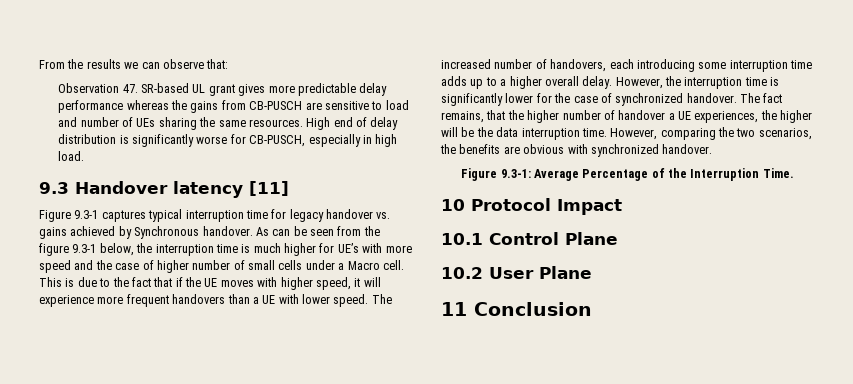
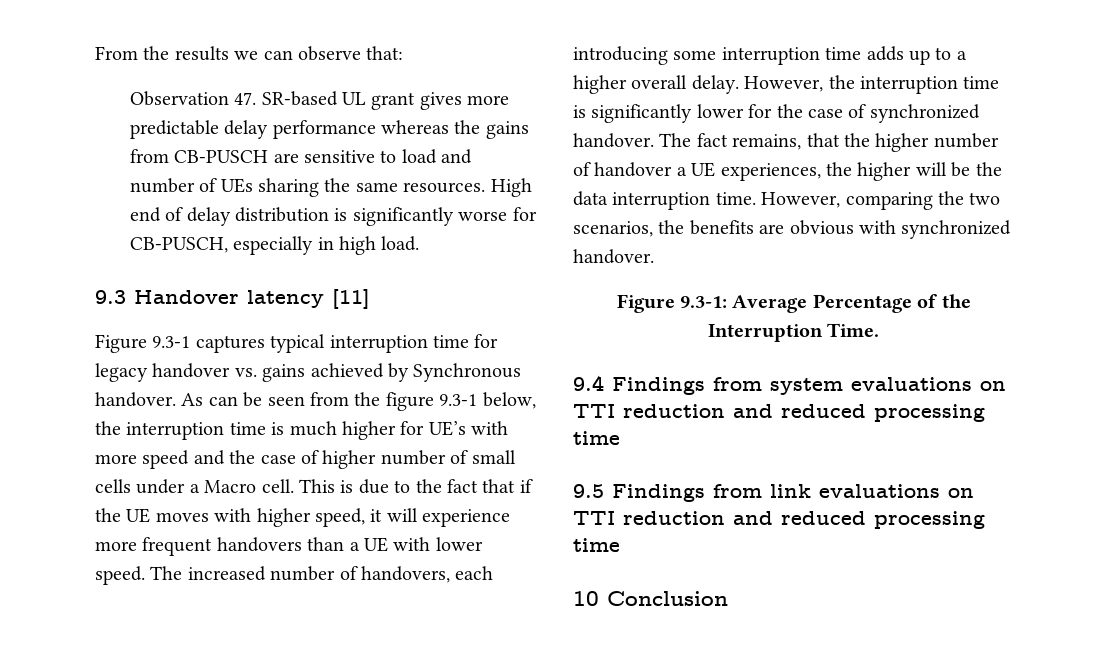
- 10 Protocol Impact
- 10.1 Control Plane
- 10.2 User Plane
- 11 Conclusion
+ 9.4 Findings from system evaluations on TTI reduction and reduced processing time
+ 9.5 Findings from link evaluations on TTI reduction and reduced processing time
+ 10 Conclusion

